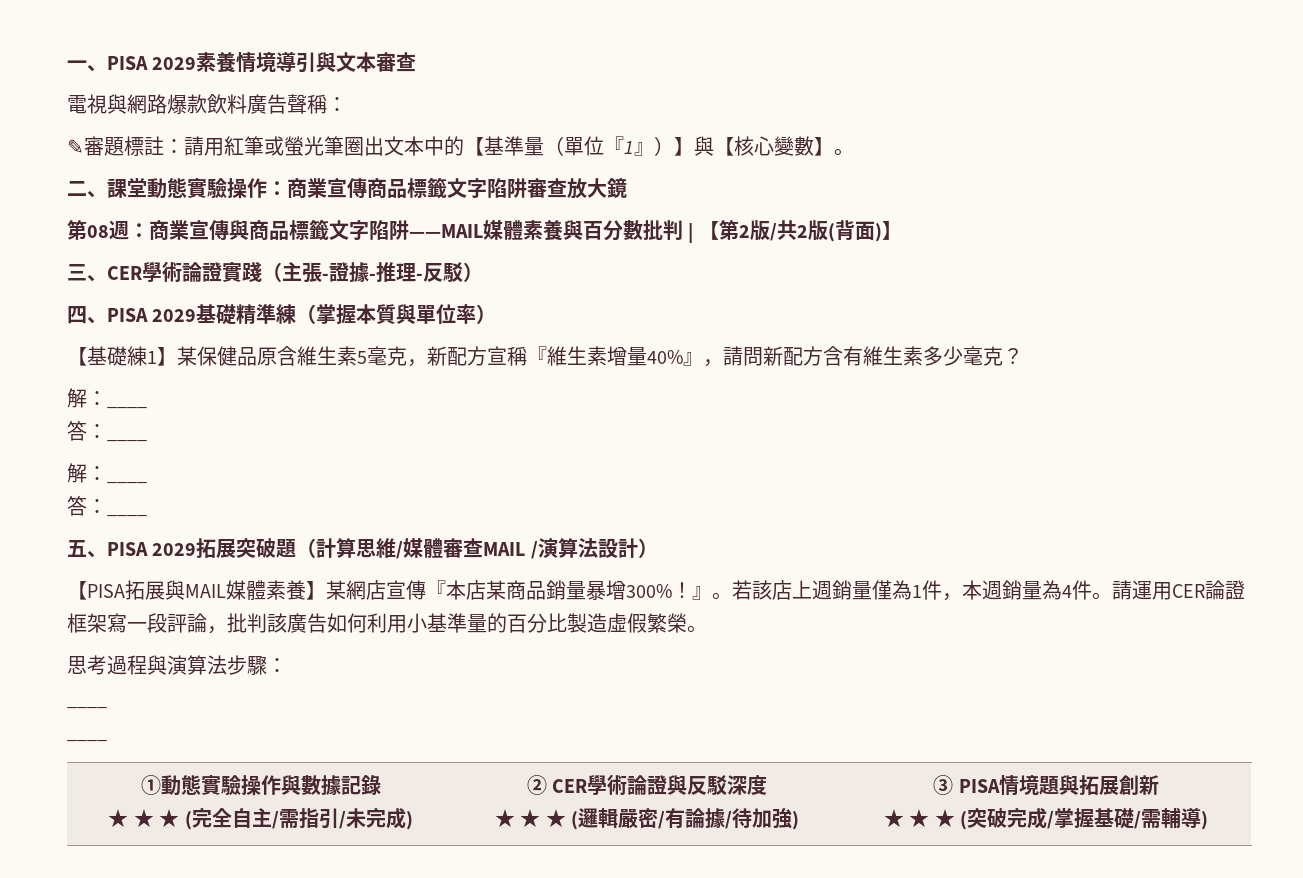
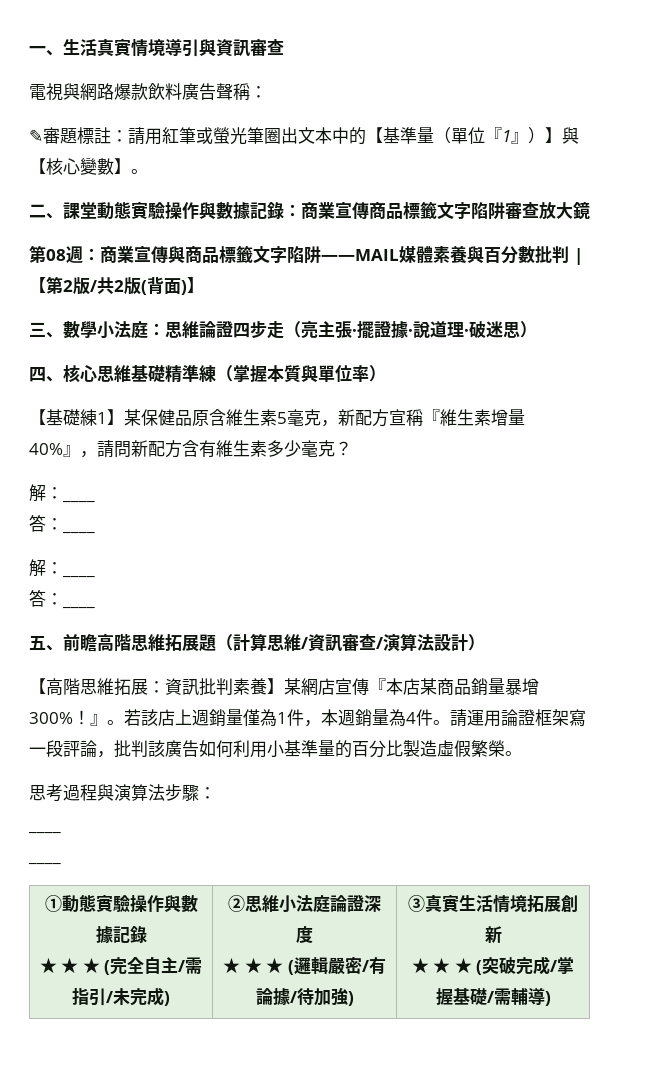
- 一、PISA 2029素養情境導引與文本審查
+ 一、生活真實情境導引與資訊審查
- 二、課堂動態實驗操作：商業宣傳商品標籤文字陷阱審查放大鏡
+ 二、課堂動態實驗操作與數據記錄：商業宣傳商品標籤文字陷阱審查放大鏡
- 三、CER學術論證實踐（主張-證據-推理-反駁）
+ 三、數學小法庭：思維論證四步走（亮主張·擺證據·說道理·破迷思）
- 四、PISA 2029基礎精準練（掌握本質與單位率）
+ 四、核心思維基礎精準練（掌握本質與單位率）
- 五、PISA 2029拓展突破題（計算思維/媒體審查MAIL /演算法設計）
+ 五、前瞻高階思維拓展題（計算思維/資訊審查/演算法設計）
- 【PISA拓展與MAIL媒體素養】某網店宣傳『本店某商品銷量暴增300%！』。
+ 【高階思維拓展：資訊批判素養】某網店宣傳『本店某商品銷量暴增300%！』。
- 請運用CER論證框架寫一段評論，批判該廣告如何利用小基準量的百分比製造虛假繁榮。
+ 請運用論證框架寫一段評論，批判該廣告如何利用小基準量的百分比製造虛假繁榮。
- ② CER學術論證與反駁深度
+ ②思維小法庭論證深度
- ③ PISA情境題與拓展創新
+ ③真實生活情境拓展創新

